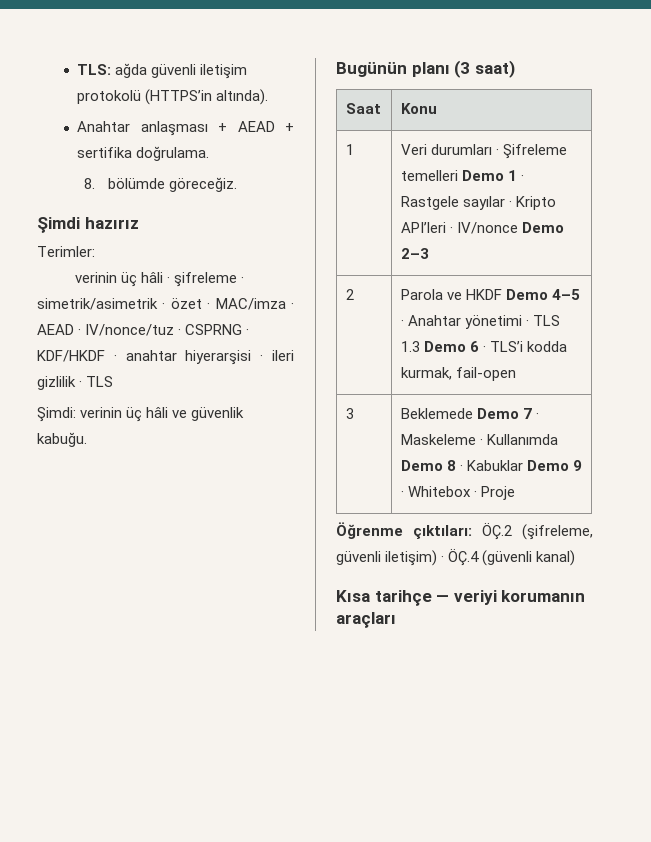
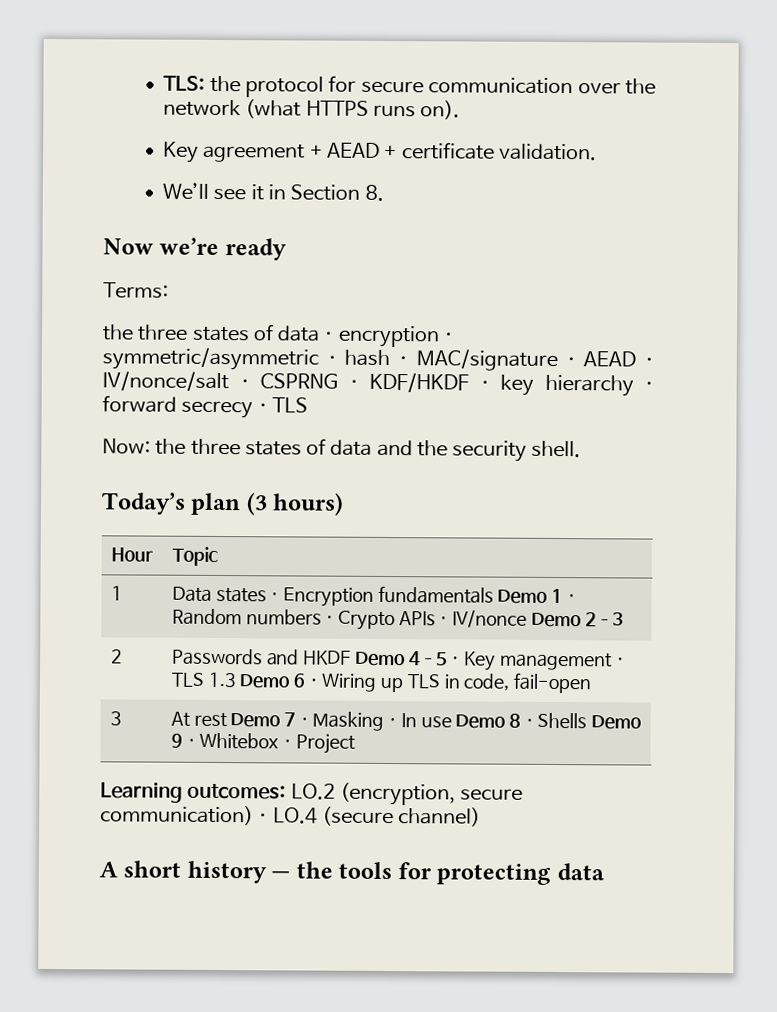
- TLS: ağda güvenli iletişim protokolü (HTTPS’in altında).
- Anahtar anlaşması + AEAD + sertifika doğrulama.
- 8. bölümde göreceğiz.
- Şimdi hazırız
- Terimler:
- verinin üç hâli · şifreleme · simetrik/asimetrik · özet · MAC/imza · AEAD · IV/nonce/tuz · CSPRNG · KDF/HKDF · anahtar hiyerarşisi · ileri gizlilik · TLS
- Şimdi: verinin üç hâli ve güvenlik kabuğu.
- Bugünün planı (3 saat)
- Saat | Konu
- 1 | Veri durumları · Şifreleme temelleri Demo 1 · Rastgele sayılar · Kripto API’leri · IV/nonce Demo 2–3
+ TLS: the protocol for secure communication over the network (what HTTPS runs on).
+ Key agreement + AEAD + certificate validation.
+ We’ll see it in Section 8.
+ Now we’re ready
+ Terms:
+ the three states of data · encryption · symmetric/asymmetric · hash · MAC/signature · AEAD · IV/nonce/salt · CSPRNG · KDF/HKDF · key hierarchy · forward secrecy · TLS
+ Now: the three states of data and the security shell.
+ Today’s plan (3 hours)
+ Hour | Topic
+ 1 | Data states · Encryption fundamentals Demo 1 · Random numbers · Crypto APIs · IV/nonce Demo 2–3
- 2 | Parola ve HKDF Demo 4–5 · Anahtar yönetimi · TLS 1.3 Demo 6 · TLS’i kodda kurmak, fail-open
+ 2 | Passwords and HKDF Demo 4–5 · Key management · TLS 1.3 Demo 6 · Wiring up TLS in code, fail-open
- 3 | Beklemede Demo 7 · Maskeleme · Kullanımda Demo 8 · Kabuklar Demo 9 · Whitebox · Proje
- Öğrenme çıktıları: ÖÇ.2 (şifreleme, güvenli iletişim) · ÖÇ.4 (güvenli kanal)
- Kısa tarihçe — veriyi korumanın araçları
+ 3 | At rest Demo 7 · Masking · In use Demo 8 · Shells Demo 9 · Whitebox · Project
+ Learning outcomes: LO.2 (encryption, secure communication) · LO.4 (secure channel)
+ A short history — the tools for protecting data

